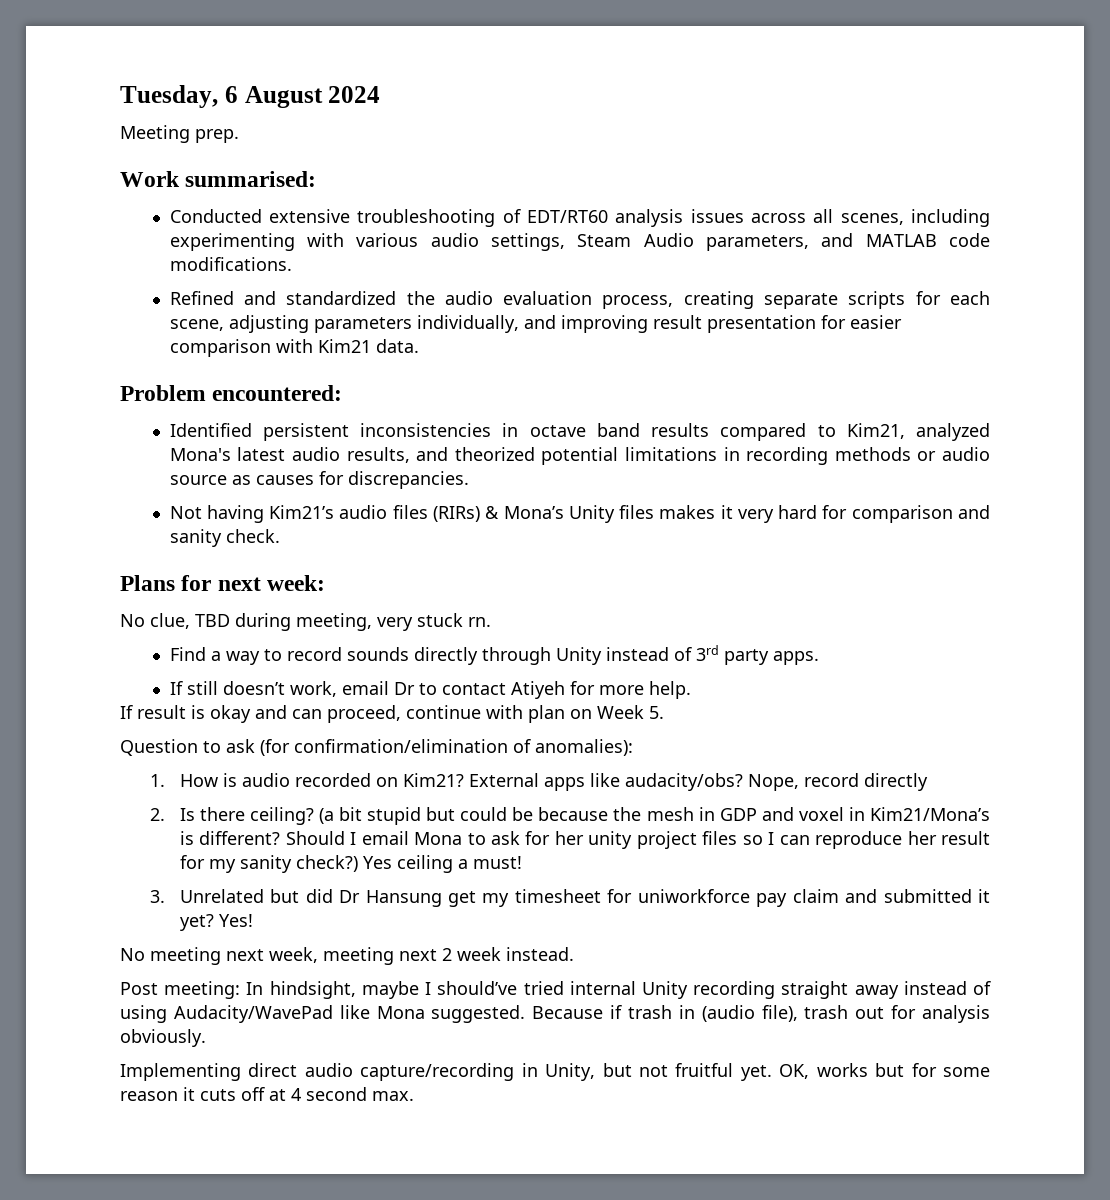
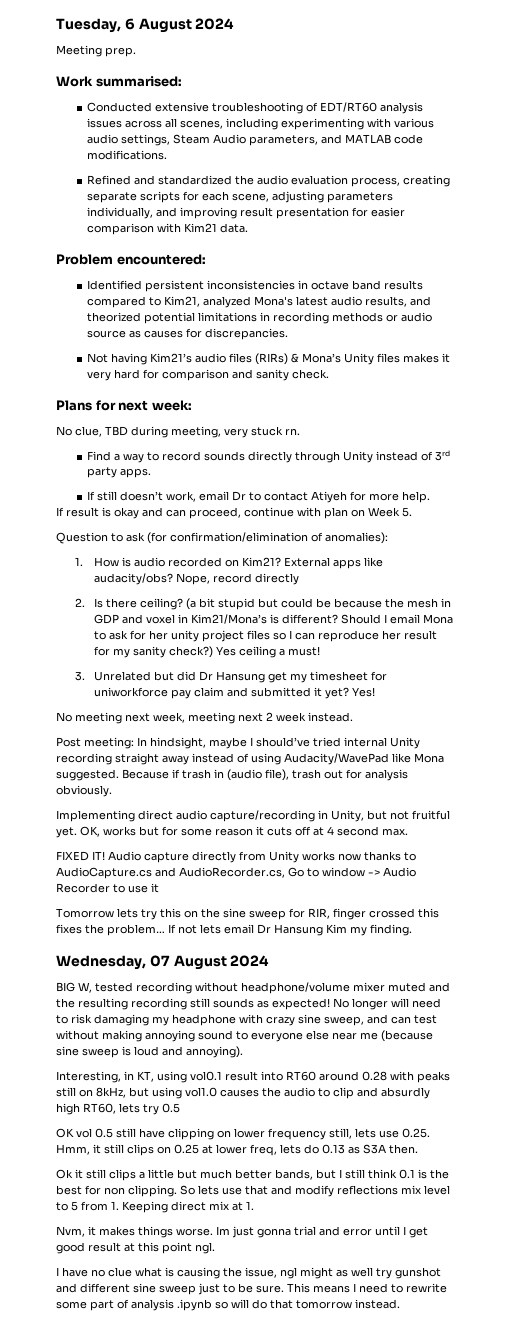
+ FIXED IT! Audio capture directly from Unity works now thanks to AudioCapture.cs and AudioRecorder.cs, Go to window -> Audio Recorder to use it
+ Tomorrow lets try this on the sine sweep for RIR, finger crossed this fixes the problem… If not lets email Dr Hansung Kim my finding.
+ Wednesday, 07 August 2024
+ BIG W, tested recording without headphone/volume mixer muted and the resulting recording still sounds as expected! No longer will need to risk damaging my headphone with crazy sine sweep, and can test without making annoying sound to everyone else near me (because sine sweep is loud and annoying).
+ Interesting, in KT, using vol0.1 result into RT60 around 0.28 with peaks still on 8kHz, but using vol1.0 causes the audio to clip and absurdly high RT60, lets try 0.5
+ OK vol 0.5 still have clipping on lower frequency still, lets use 0.25. Hmm, it still clips on 0.25 at lower freq, lets do 0.13 as S3A then.
+ Ok it still clips a little but much better bands, but I still think 0.1 is the best for non clipping. So lets use that and modify reflections mix level to 5 from 1. Keeping direct mix at 1.
+ Nvm, it makes things worse. Im just gonna trial and error until I get good result at this point ngl.
+ I have no clue what is causing the issue, ngl might as well try gunshot and different sine sweep just to be sure. This means I need to rewrite some part of analysis .ipynb so will do that tomorrow instead.

